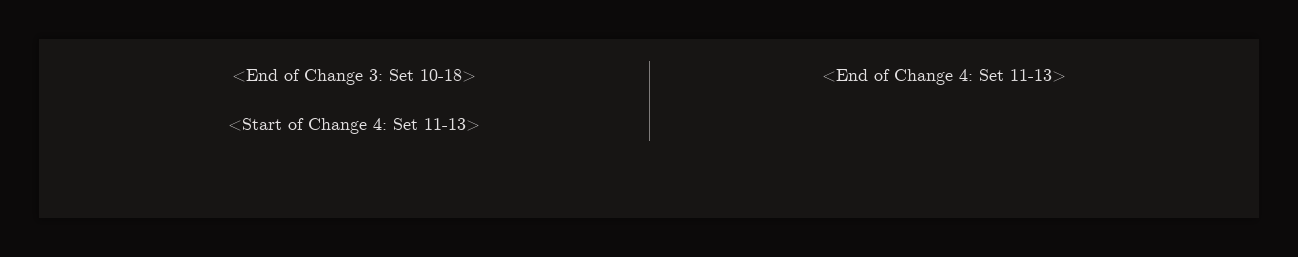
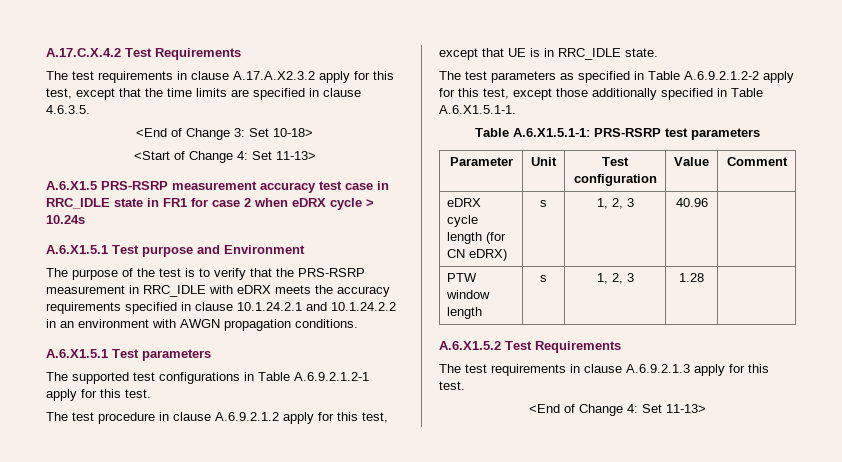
+ A.17.C.X.4.2 Test Requirements
+ The test requirements in clause A.17.A.X2.3.2 apply for this test, except that the time limits are specified in clause 4.6.3.5.
+ A.6.X1.5 PRS-RSRP measurement accuracy test case in RRC_IDLE state in FR1 for case 2 when eDRX cycle > 10.24s
+ A.6.X1.5.1 Test purpose and Environment
+ The purpose of the test is to verify that the PRS-RSRP measurement in RRC_IDLE with eDRX meets the accuracy requirements specified in clause 10.1.24.2.1 and 10.1.24.2.2 in an environment with AWGN propagation conditions.
+ A.6.X1.5.1 Test parameters
+ The supported test configurations in Table A.6.9.2.1.2-1 apply for this test.
+ The test procedure in clause A.6.9.2.1.2 apply for this test, except that UE is in RRC_IDLE state.
+ The test parameters as specified in Table A.6.9.2.1.2-2 apply for this test, except those additionally specified in Table A.6.X1.5.1-1.
+ Table A.6.X1.5.1-1: PRS-RSRP test parameters
+ Parameter | Unit | Test configuration | Value | Comment
+ eDRX cycle length (for CN eDRX) | s | 1, 2, 3 | 40.96 |
+ PTW window length | s | 1, 2, 3 | 1.28 |
+ A.6.X1.5.2 Test Requirements
+ The test requirements in clause A.6.9.2.1.3 apply for this test.

